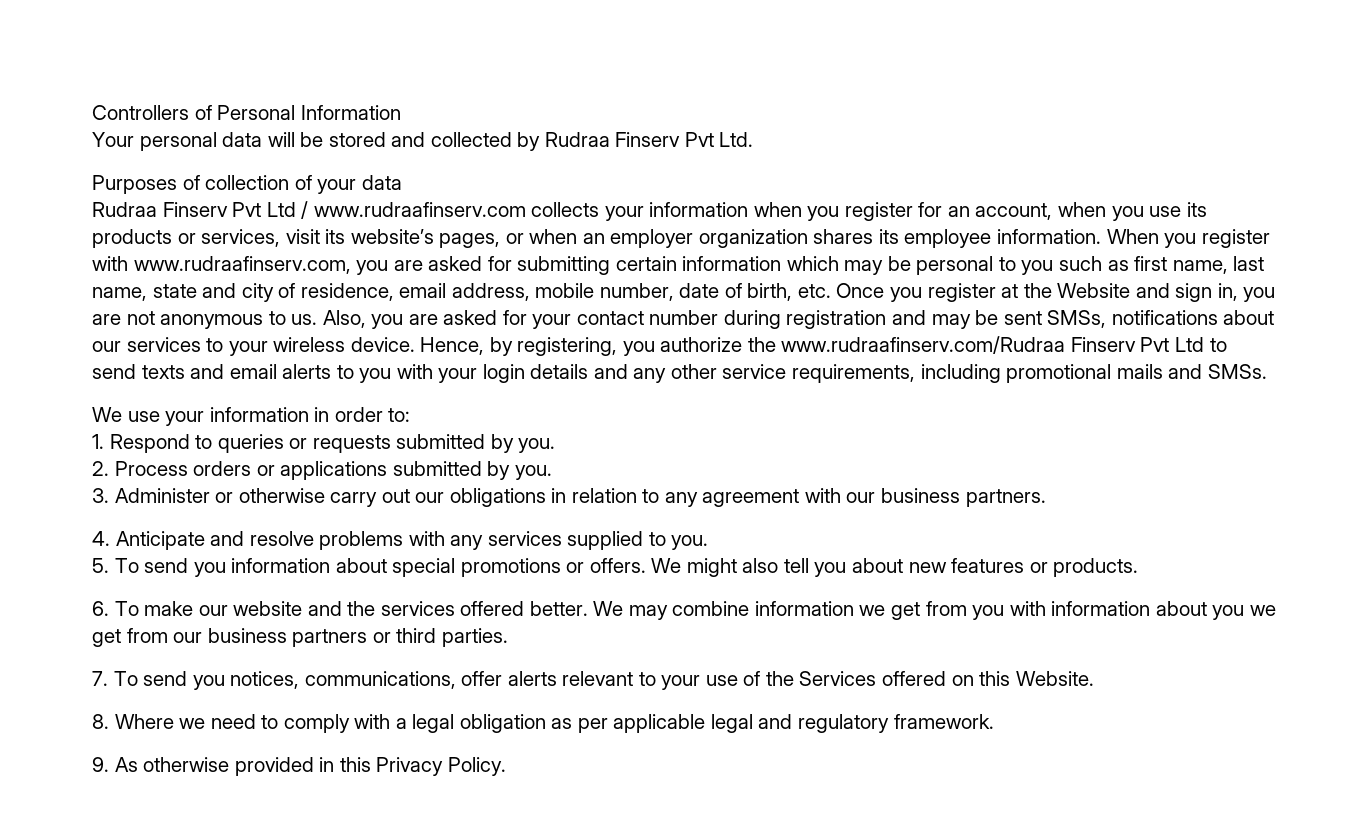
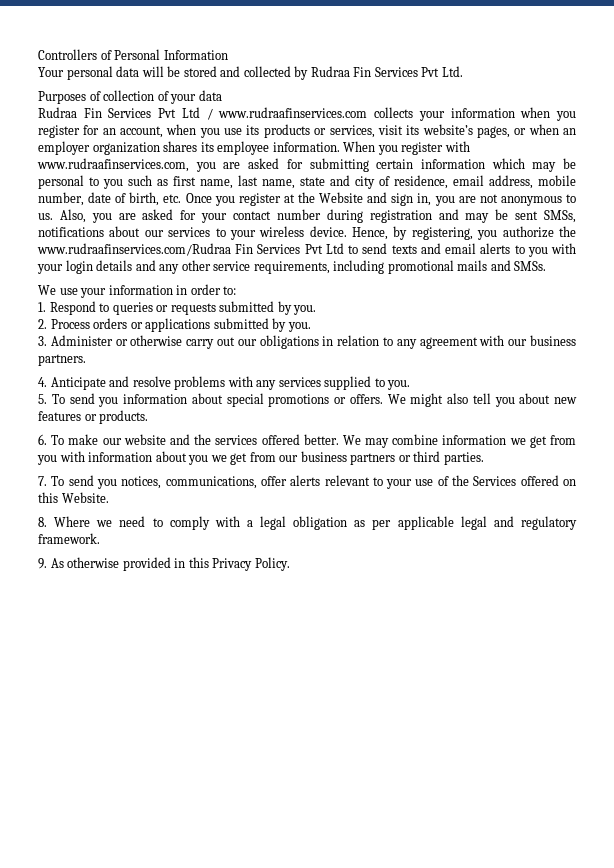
- Your personal data will be stored and collected by Rudraa Finserv Pvt Ltd.
+ Your personal data will be stored and collected by Rudraa Fin Services Pvt Ltd.
- Rudraa Finserv Pvt Ltd / www.rudraafinserv.com collects your information when you register for an account, when you use its products or services, visit its website’s pages, or when an employer organization shares its employee information.
+ Rudraa Fin Services Pvt Ltd / www.rudraafinservices.com collects your information when you register for an account, when you use its products or services, visit its website’s pages, or when an employer organization shares its employee information.
- When you register with www.rudraafinserv.com, you are asked for submitting certain information which may be personal to you such as first name, last name, state and city of residence, email address, mobile number, date of birth, etc. Once you register at the Website and sign in, you are not anonymous to us.
+ When you register with www.rudraafinservices.com, you are asked for submitting certain information which may be personal to you such as first name, last name, state and city of residence, email address, mobile number, date of birth, etc. Once you register at the Website and sign in, you are not anonymous to us.
- Hence, by registering, you authorize the www.rudraafinserv.com/Rudraa Finserv Pvt Ltd to send texts and email alerts to you with your login details and any other service requirements, including promotional mails and SMSs.
+ Hence, by registering, you authorize the www.rudraafinservices.com/Rudraa Fin Services Pvt Ltd to send texts and email alerts to you with your login details and any other service requirements, including promotional mails and SMSs.

